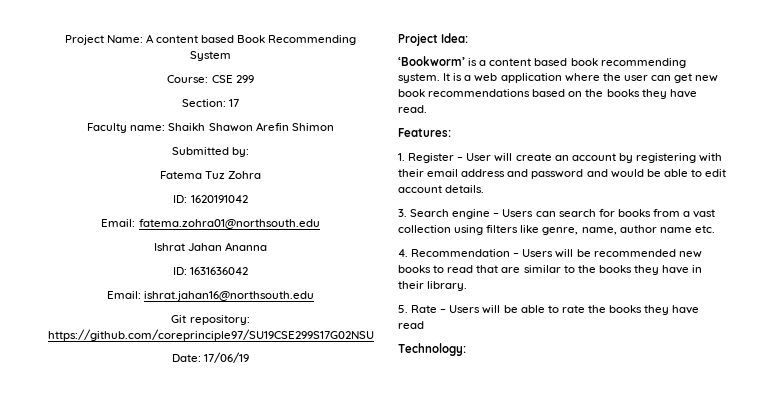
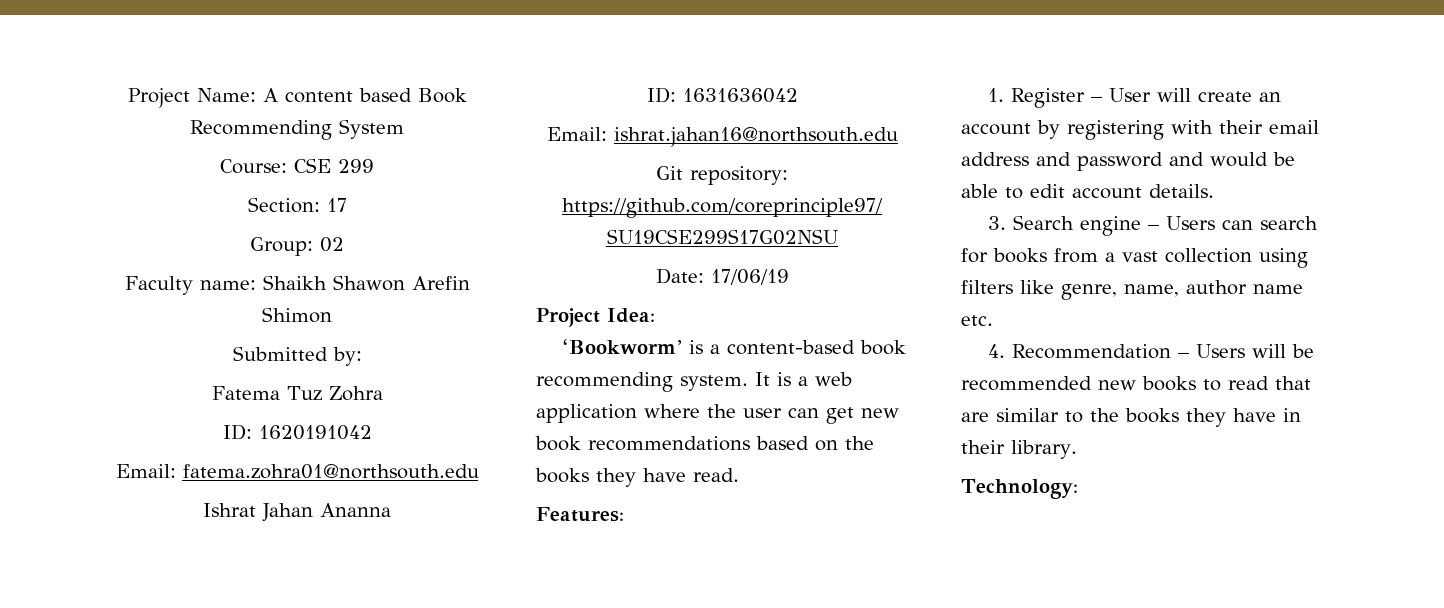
+ Group: 02
- ‘Bookworm’ is a content based book recommending system.
+ ‘Bookworm’ is a content-based book recommending system.
- 5. Rate – Users will be able to rate the books they have read

